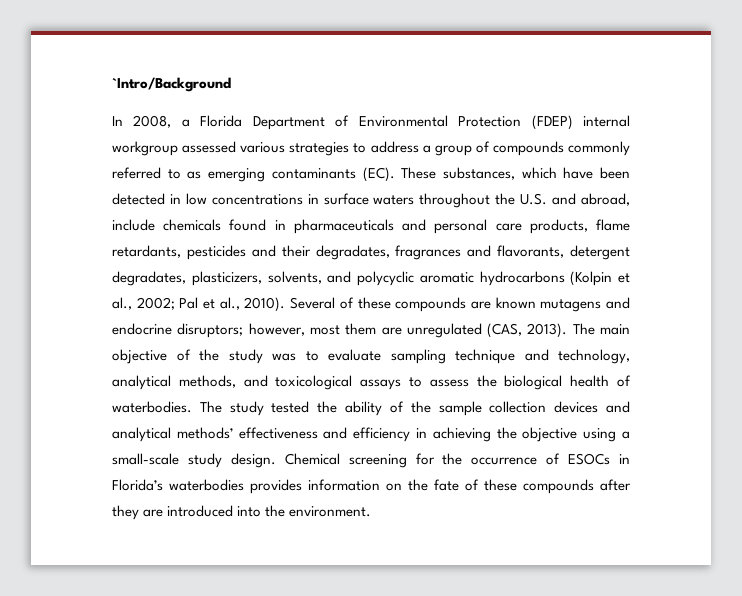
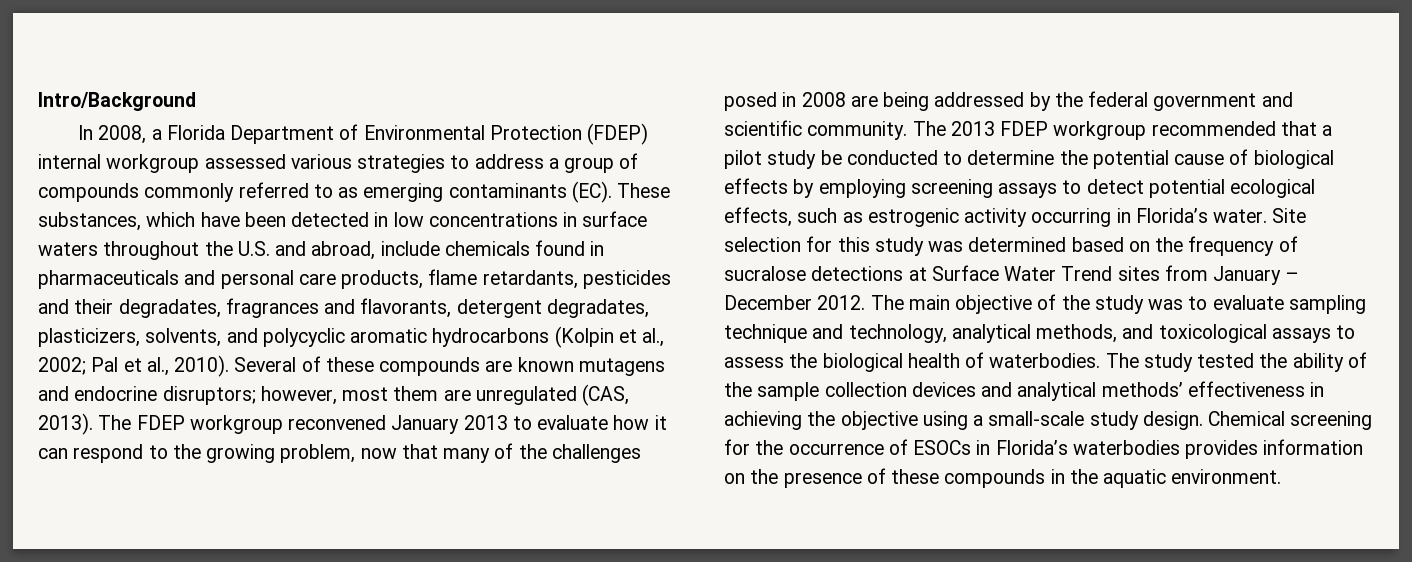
- `Intro/Background
+ Intro/Background
- The main objective of the study was to evaluate sampling technique and technology, analytical methods, and toxicological assays to assess the biological health of waterbodies.
+ The FDEP workgroup reconvened January 2013 to evaluate how it can respond to the growing problem, now that many of the challenges posed in 2008 are being addressed by the federal government and scientific community. The 2013 FDEP workgroup recommended that a pilot study be conducted to determine the potential cause of biological effects by employing screening assays to detect potential ecological effects, such as estrogenic activity occurring in Florida’s water. Site selection for this study was determined based on the frequency of sucralose detections at Surface Water Trend sites from January – December 2012. The main objective of the study was to evaluate sampling technique and technology, analytical methods, and toxicological assays to assess the biological health of waterbodies.
- The study tested the ability of the sample collection devices and analytical methods’ effectiveness and efficiency in achieving the objective using a small-scale study design.
+ The study tested the ability of the sample collection devices and analytical methods’ effectiveness in achieving the objective using a small-scale study design.
- Chemical screening for the occurrence of ESOCs in Florida’s waterbodies provides information on the fate of these compounds after they are introduced into the environment.
+ Chemical screening for the occurrence of ESOCs in Florida’s waterbodies provides information on the presence of these compounds in the aquatic environment.

